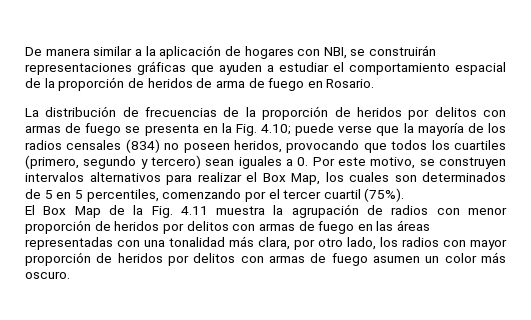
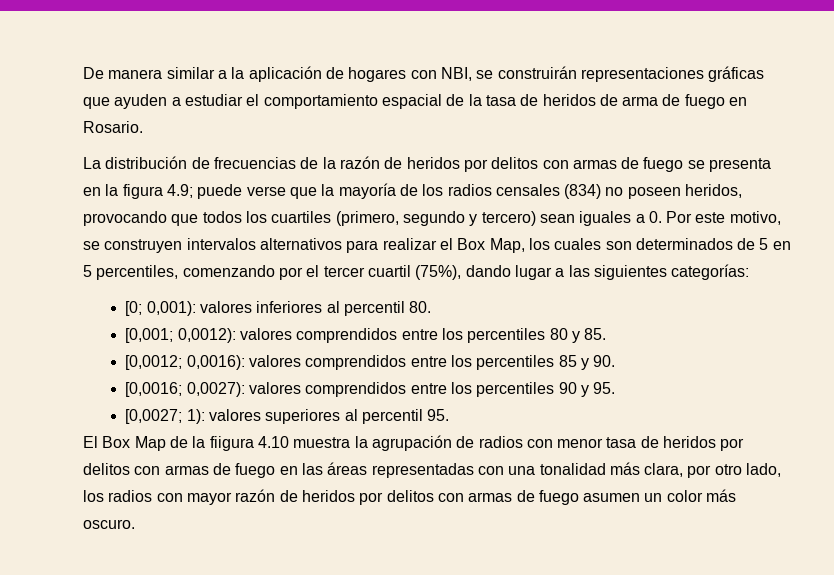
- De manera similar a la aplicación de hogares con NBI, se construirán representaciones gráficas que ayuden a estudiar el comportamiento espacial de la proporción de heridos de arma de fuego en Rosario.
+ De manera similar a la aplicación de hogares con NBI, se construirán representaciones gráficas que ayuden a estudiar el comportamiento espacial de la tasa de heridos de arma de fuego en Rosario.
- La distribución de frecuencias de la proporción de heridos por delitos con armas de fuego se presenta en la Fig. 4.10;
+ La distribución de frecuencias de la razón de heridos por delitos con armas de fuego se presenta en la figura 4.9;
- puede verse que la mayoría de los radios censales (834) no poseen heridos, provocando que todos los cuartiles (primero, segundo y tercero) sean iguales a 0. Por este motivo, se construyen intervalos alternativos para realizar el Box Map, los cuales son determinados de 5 en 5 percentiles, comenzando por el tercer cuartil (75%).
+ puede verse que la mayoría de los radios censales (834) no poseen heridos, provocando que todos los cuartiles (primero, segundo y tercero) sean iguales a 0. Por este motivo, se construyen intervalos alternativos para realizar el Box Map, los cuales son determinados de 5 en 5 percentiles, comenzando por el tercer cuartil (75%), dando lugar a las siguientes categorías:
+ [0; 0,001): valores inferiores al percentil 80.
+ [0,001; 0,0012): valores comprendidos entre los percentiles 80 y 85.
+ [0,0012; 0,0016): valores comprendidos entre los percentiles 85 y 90.
+ [0,0016; 0,0027): valores comprendidos entre los percentiles 90 y 95.
+ [0,0027; 1): valores superiores al percentil 95.
- El Box Map de la Fig. 4.11 muestra la agrupación de radios con menor proporción de heridos por delitos con armas de fuego en las áreas representadas con una tonalidad más clara, por otro lado, los radios con mayor proporción de heridos por delitos con armas de fuego asumen un color más oscuro.
+ El Box Map de la fiigura 4.10 muestra la agrupación de radios con menor tasa de heridos por delitos con armas de fuego en las áreas representadas con una tonalidad más clara, por otro lado, los radios con mayor razón de heridos por delitos con armas de fuego asumen un color más oscuro.

